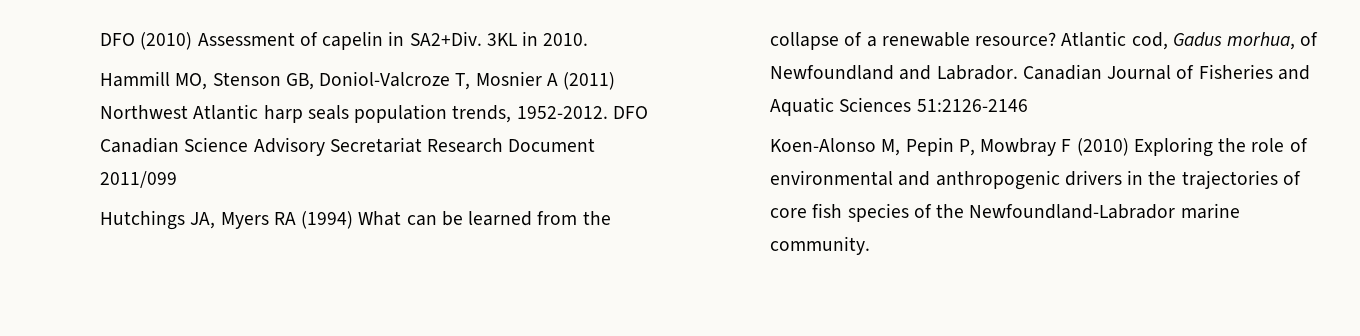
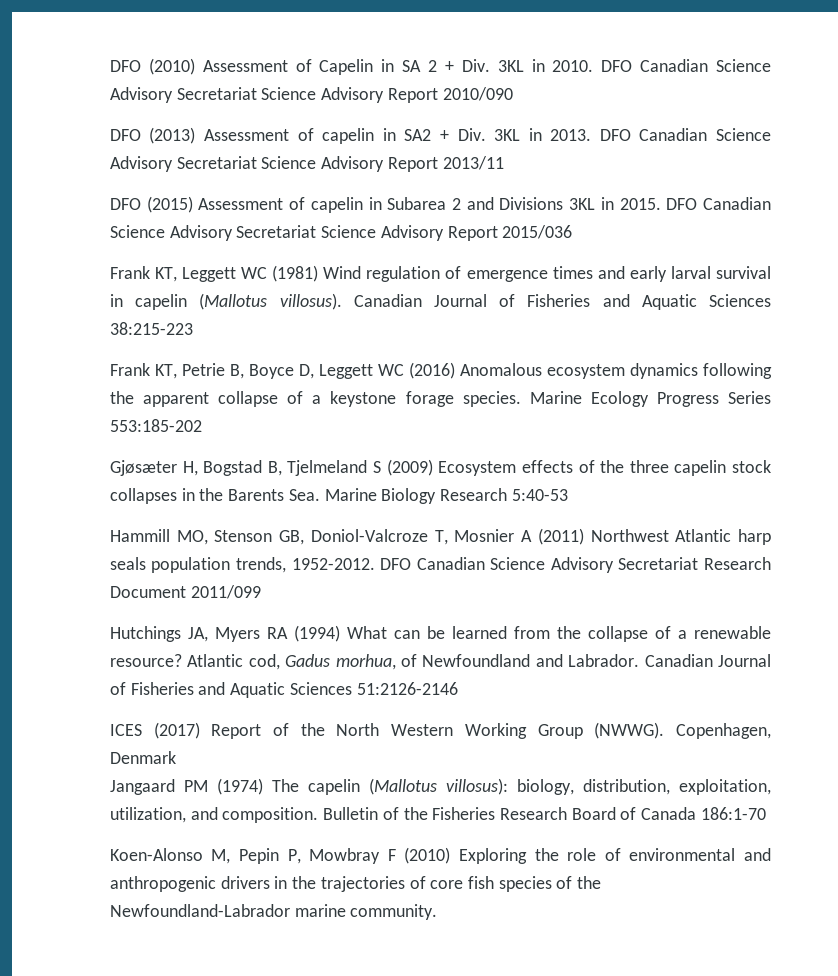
- DFO (2010) Assessment of capelin in SA2+Div. 3KL in 2010.
+ DFO (2010) Assessment of Capelin in SA 2 + Div. 3KL in 2010. DFO Canadian Science Advisory Secretariat Science Advisory Report 2010/090
+ DFO (2013) Assessment of capelin in SA2 + Div. 3KL in 2013. DFO Canadian Science Advisory Secretariat Science Advisory Report 2013/11
+ DFO (2015) Assessment of capelin in Subarea 2 and Divisions 3KL in 2015. DFO Canadian Science Advisory Secretariat Science Advisory Report 2015/036
+ Frank KT, Leggett WC (1981) Wind regulation of emergence times and early larval survival in capelin (Mallotus villosus). Canadian Journal of Fisheries and Aquatic Sciences 38:215-223
+ Frank KT, Petrie B, Boyce D, Leggett WC (2016) Anomalous ecosystem dynamics following the apparent collapse of a keystone forage species. Marine Ecology Progress Series 553:185-202
+ Gjøsæter H, Bogstad B, Tjelmeland S (2009) Ecosystem effects of the three capelin stock collapses in the Barents Sea. Marine Biology Research 5:40-53
+ ICES (2017) Report of the North Western Working Group (NWWG). Copenhagen, Denmark
+ Jangaard PM (1974) The capelin (Mallotus villosus): biology, distribution, exploitation, utilization, and composition. Bulletin of the Fisheries Research Board of Canada 186:1-70

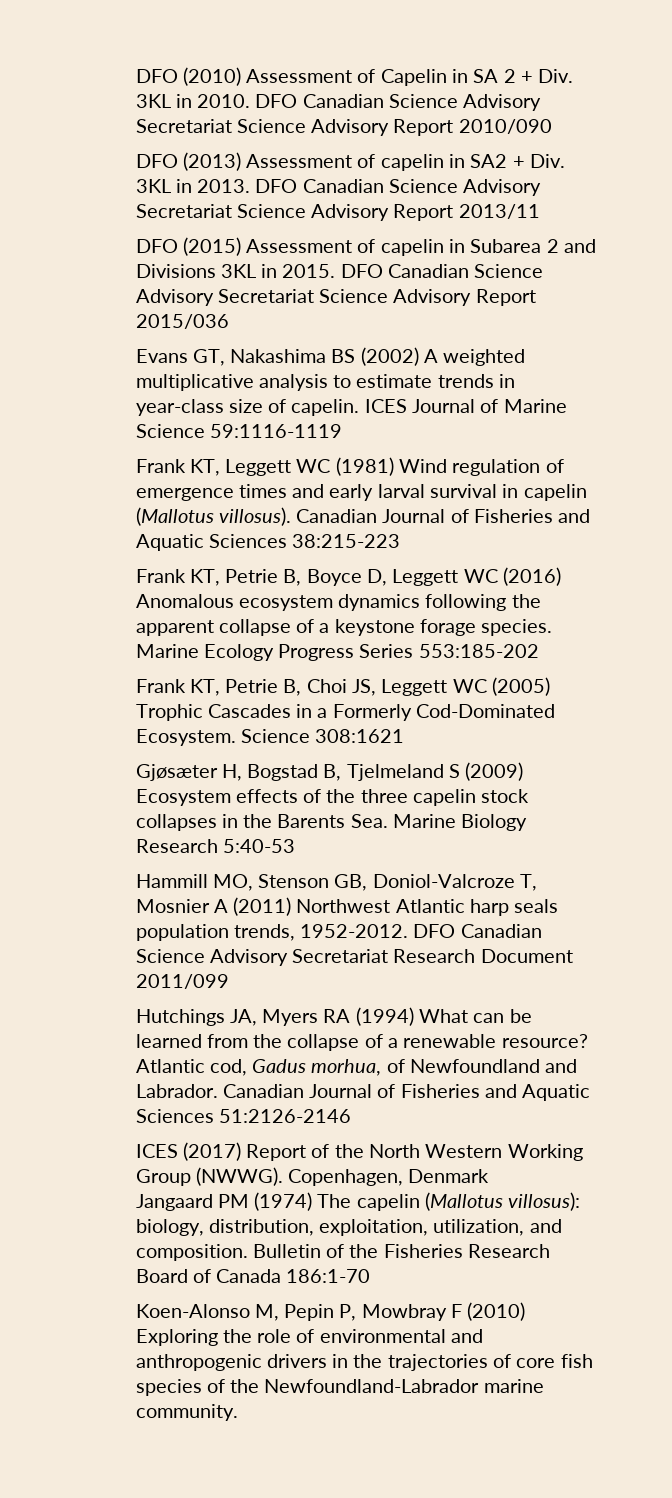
+ Evans GT, Nakashima BS (2002) A weighted multiplicative analysis to estimate trends in year-class size of capelin. ICES Journal of Marine Science 59:1116-1119
+ Frank KT, Petrie B, Choi JS, Leggett WC (2005) Trophic Cascades in a Formerly Cod-Dominated Ecosystem. Science 308:1621

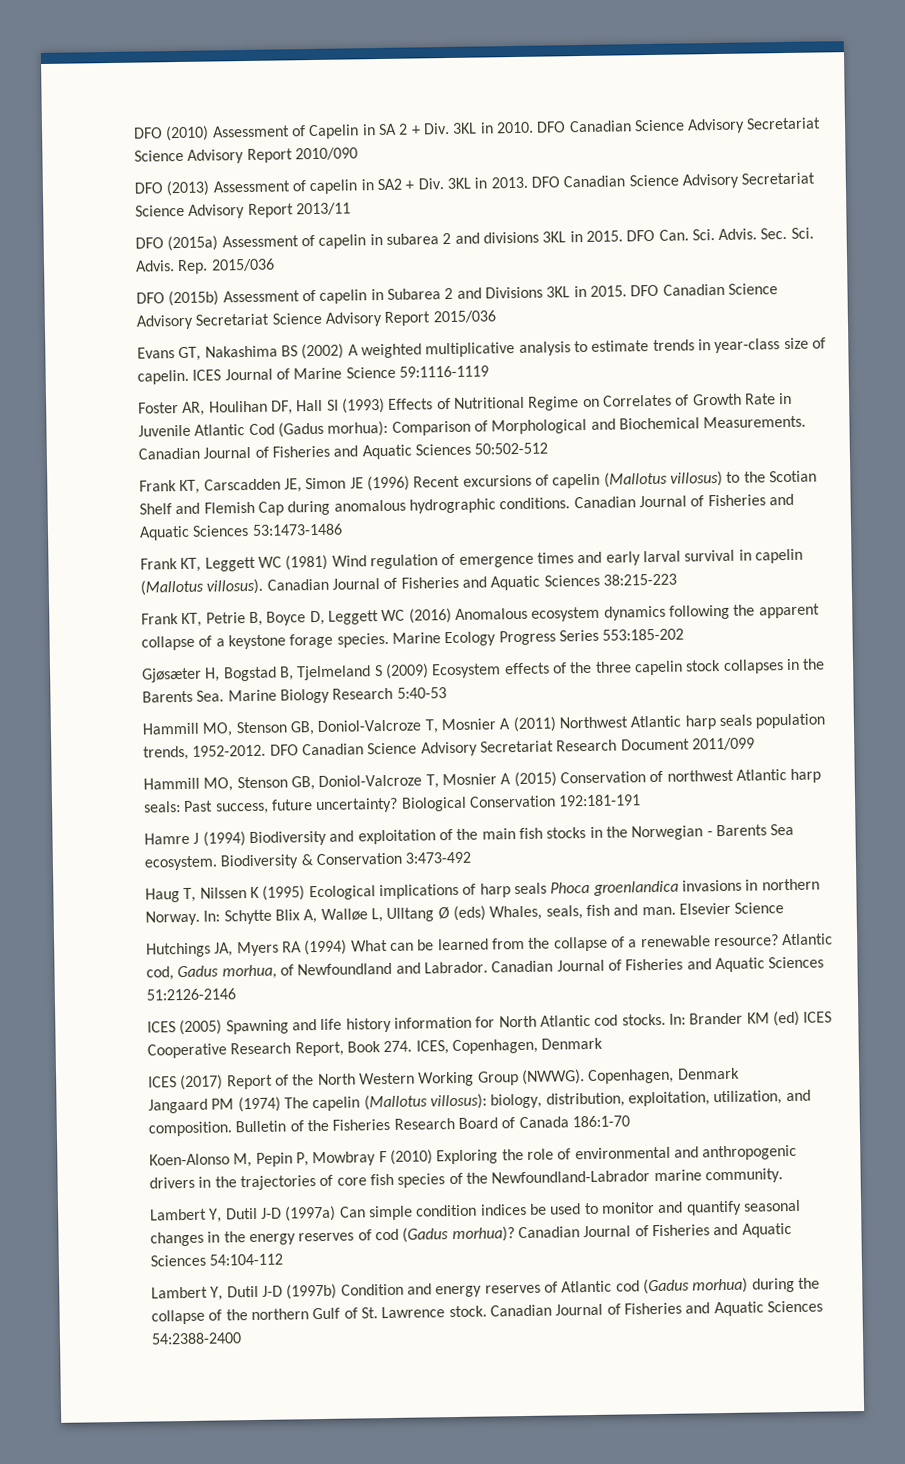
- DFO (2015) Assessment of capelin in Subarea 2 and Divisions 3KL in 2015.
+ DFO (2015a) Assessment of capelin in subarea 2 and divisions 3KL in 2015. DFO Can. Sci. Advis. Sec. Sci. Advis. Rep. 2015/036
+ DFO (2015b) Assessment of capelin in Subarea 2 and Divisions 3KL in 2015.
+ Foster AR, Houlihan DF, Hall SI (1993) Effects of Nutritional Regime on Correlates of Growth Rate in Juvenile Atlantic Cod (Gadus morhua): Comparison of Morphological and Biochemical Measurements. Canadian Journal of Fisheries and Aquatic Sciences 50:502-512
+ Frank KT, Carscadden JE, Simon JE (1996) Recent excursions of capelin (Mallotus villosus) to the Scotian Shelf and Flemish Cap during anomalous hydrographic conditions. Canadian Journal of Fisheries and Aquatic Sciences 53:1473-1486
- Frank KT, Petrie B, Choi JS, Leggett WC (2005) Trophic Cascades in a Formerly Cod-Dominated Ecosystem. Science 308:1621
+ Hammill MO, Stenson GB, Doniol-Valcroze T, Mosnier A (2015) Conservation of northwest Atlantic harp seals: Past success, future uncertainty? Biological Conservation 192:181-191
+ Hamre J (1994) Biodiversity and exploitation of the main fish stocks in the Norwegian - Barents Sea ecosystem. Biodiversity & Conservation 3:473-492
+ Haug T, Nilssen K (1995) Ecological implications of harp seals Phoca groenlandica invasions in northern Norway. In: Schytte Blix A, Walløe L, Ulltang Ø (eds) Whales, seals, fish and man. Elsevier Science
+ ICES (2005) Spawning and life history information for North Atlantic cod stocks. In: Brander KM (ed) ICES Cooperative Research Report, Book 274. ICES, Copenhagen, Denmark
+ Lambert Y, Dutil J-D (1997a) Can simple condition indices be used to monitor and quantify seasonal changes in the energy reserves of cod (Gadus morhua)? Canadian Journal of Fisheries and Aquatic Sciences 54:104-112
+ Lambert Y, Dutil J-D (1997b) Condition and energy reserves of Atlantic cod (Gadus morhua) during the collapse of the northern Gulf of St. Lawrence stock. Canadian Journal of Fisheries and Aquatic Sciences 54:2388-2400

